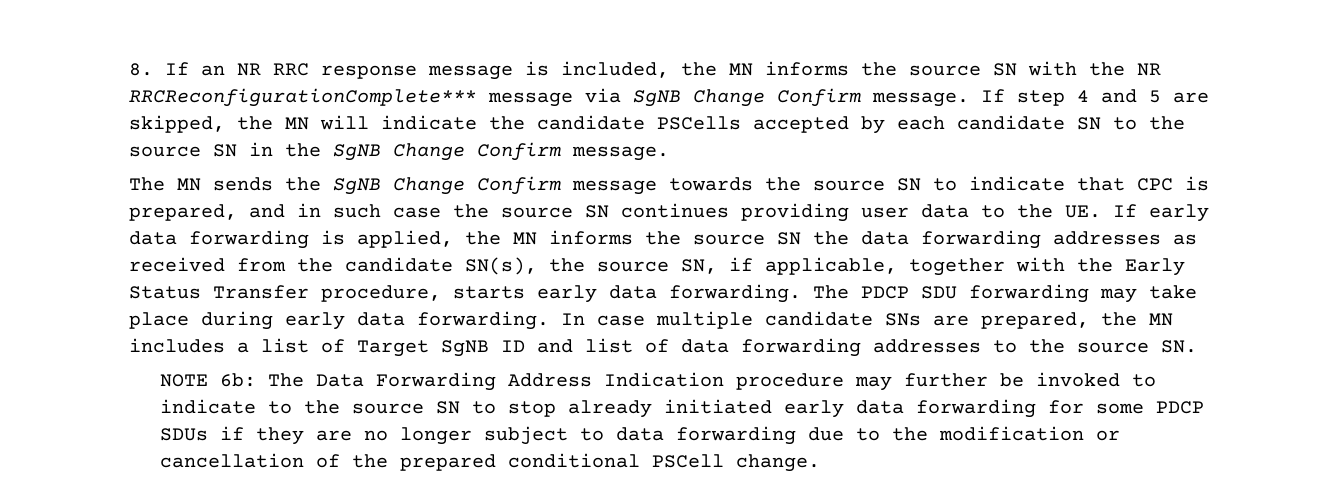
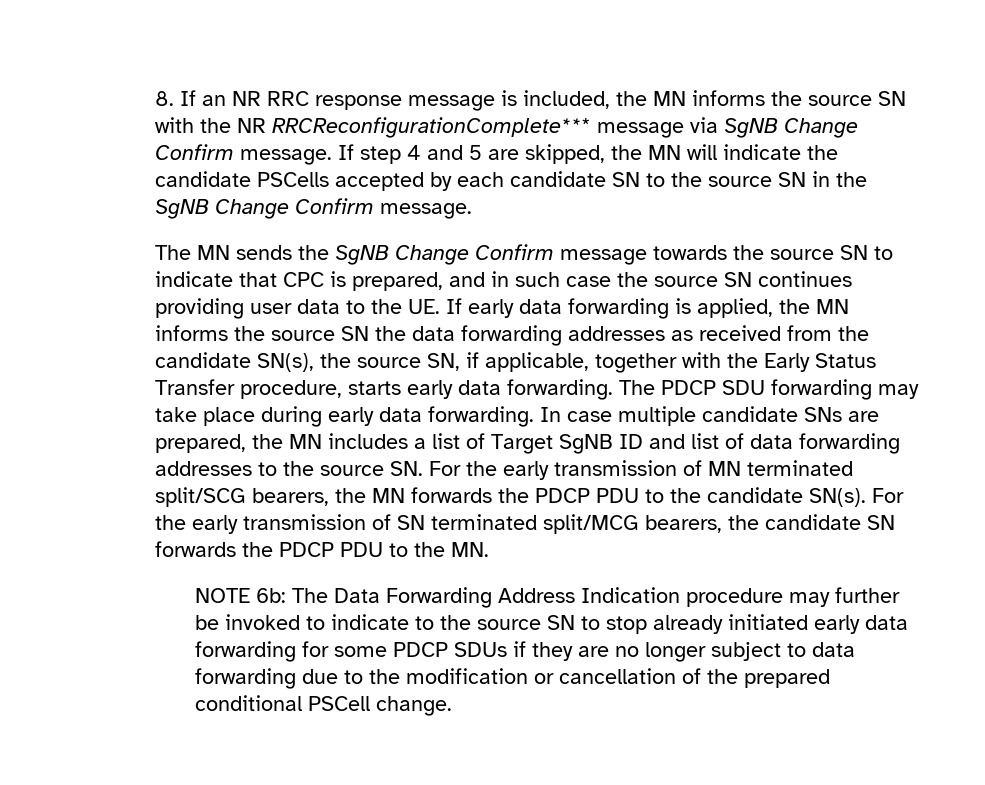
- In case multiple candidate SNs are prepared, the MN includes a list of Target SgNB ID and list of data forwarding addresses to the source SN.
+ In case multiple candidate SNs are prepared, the MN includes a list of Target SgNB ID and list of data forwarding addresses to the source SN. For the early transmission of MN terminated split/SCG bearers, the MN forwards the PDCP PDU to the candidate SN(s). For the early transmission of SN terminated split/MCG bearers, the candidate SN forwards the PDCP PDU to the MN.

